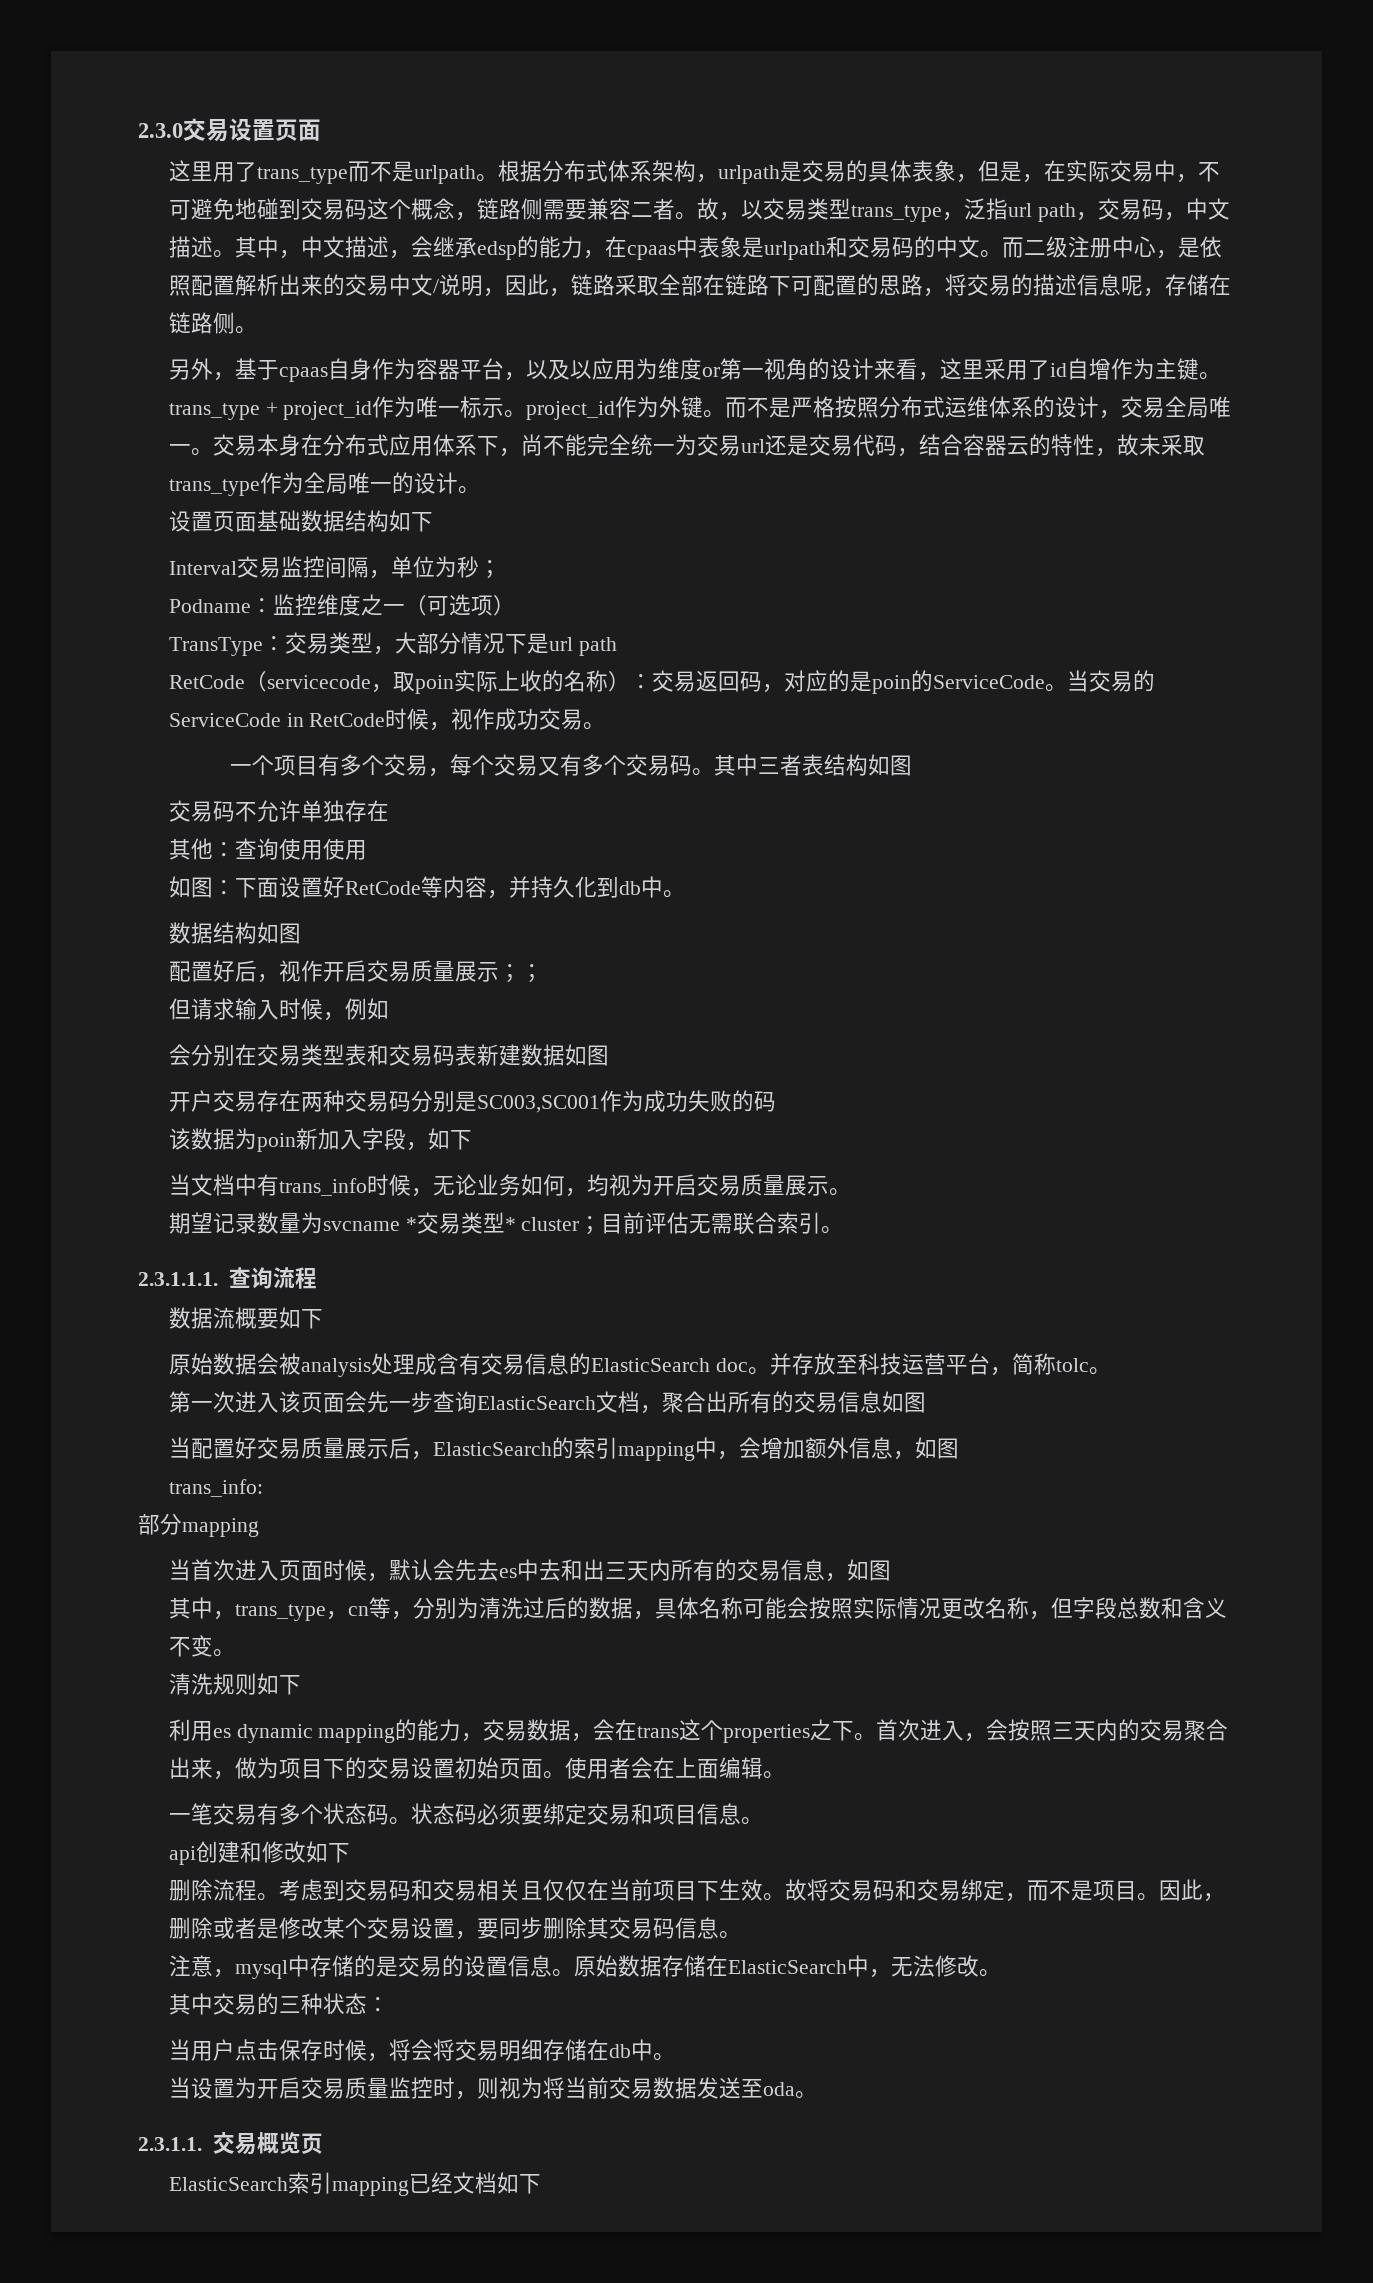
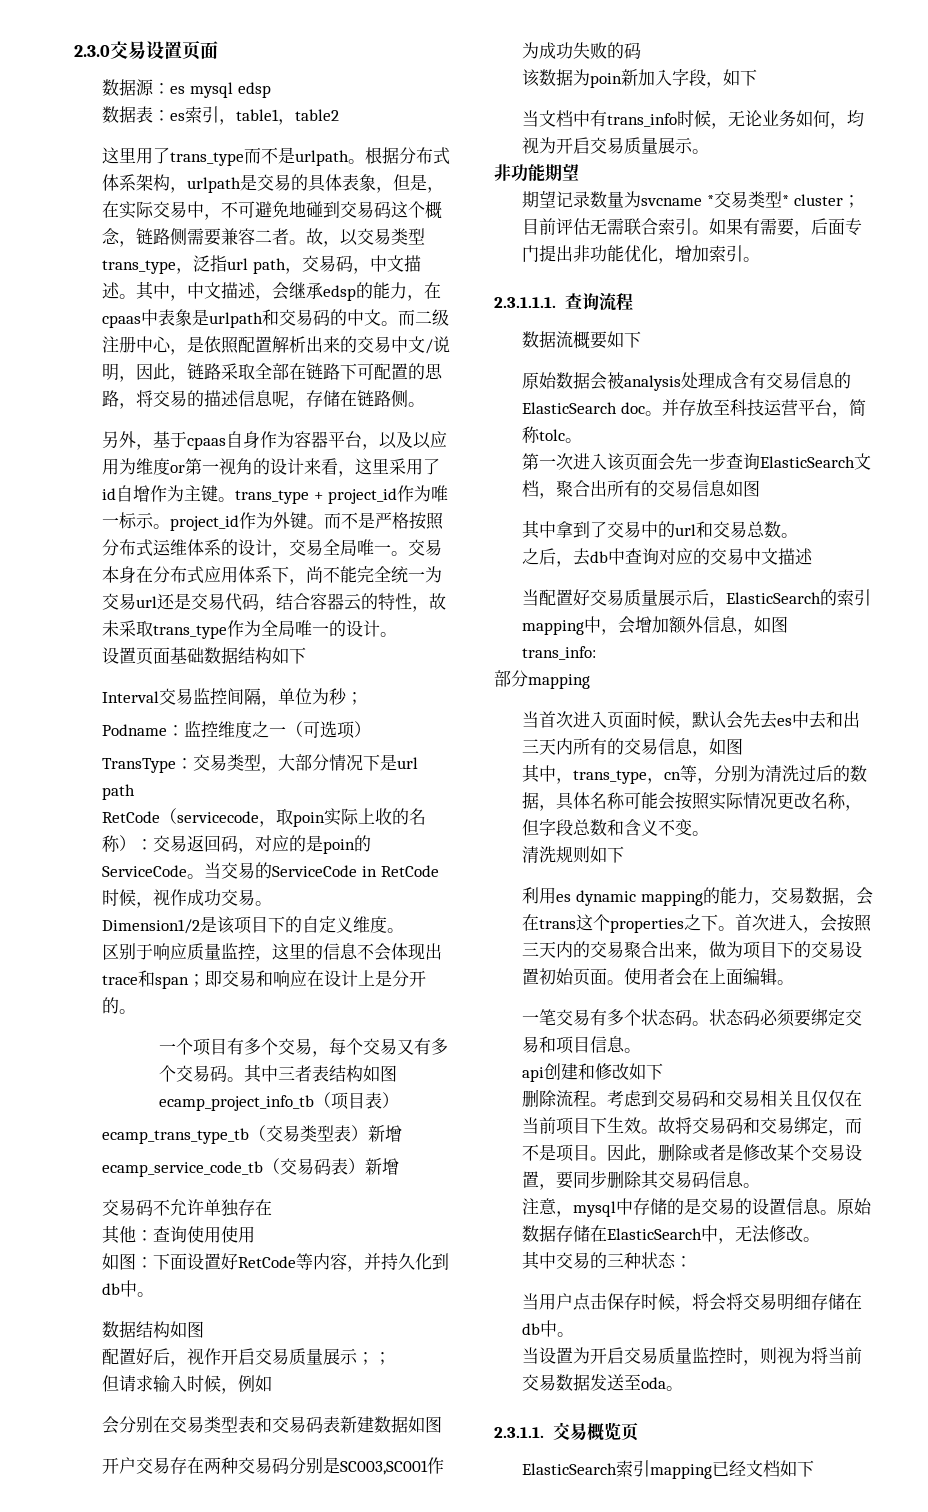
+ 数据源：es mysql edsp
+ 数据表：es索引，table1，table2
+ Dimension1/2是该项目下的自定义维度。
+ 区别于响应质量监控，这里的信息不会体现出trace和span；即交易和响应在设计上是分开的。
- 其中三者表结构如图
+ 其中三者表结构如图ecamp_project_info_tb（项目表）
+ ecamp_trans_type_tb（交易类型表）新增
+ ecamp_service_code_tb（交易码表）新增
+ 非功能期望
+ 如果有需要，后面专门提出非功能优化，增加索引。
+ 其中拿到了交易中的url和交易总数。
+ 之后，去db中查询对应的交易中文描述

